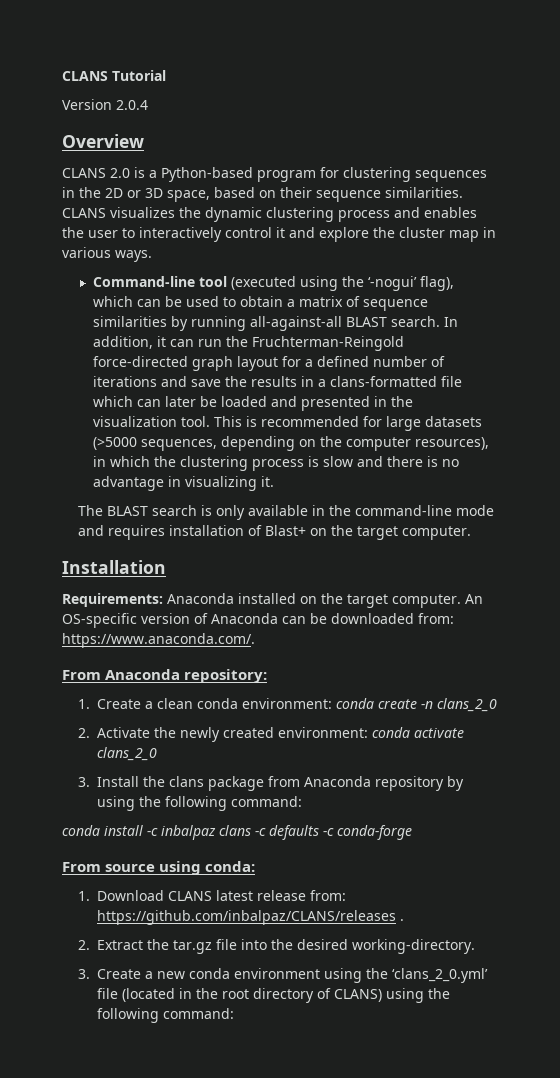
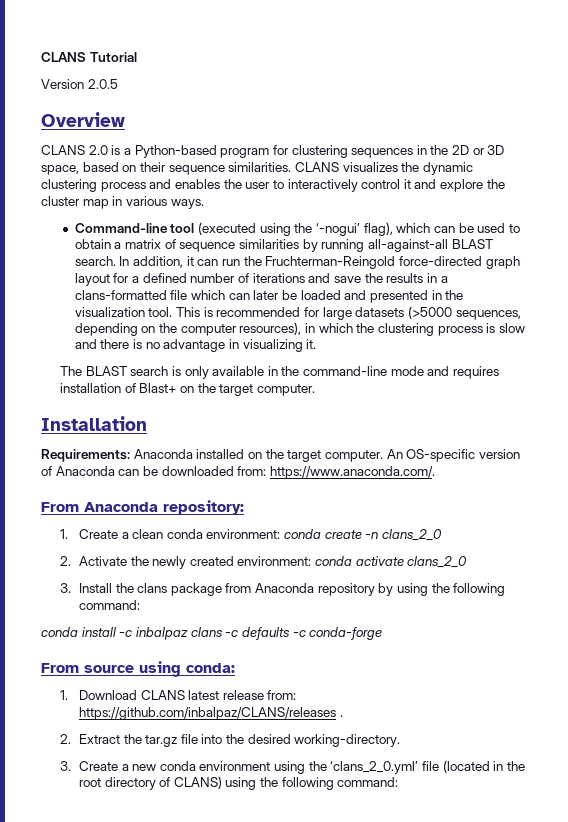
- Version 2.0.4
+ Version 2.0.5

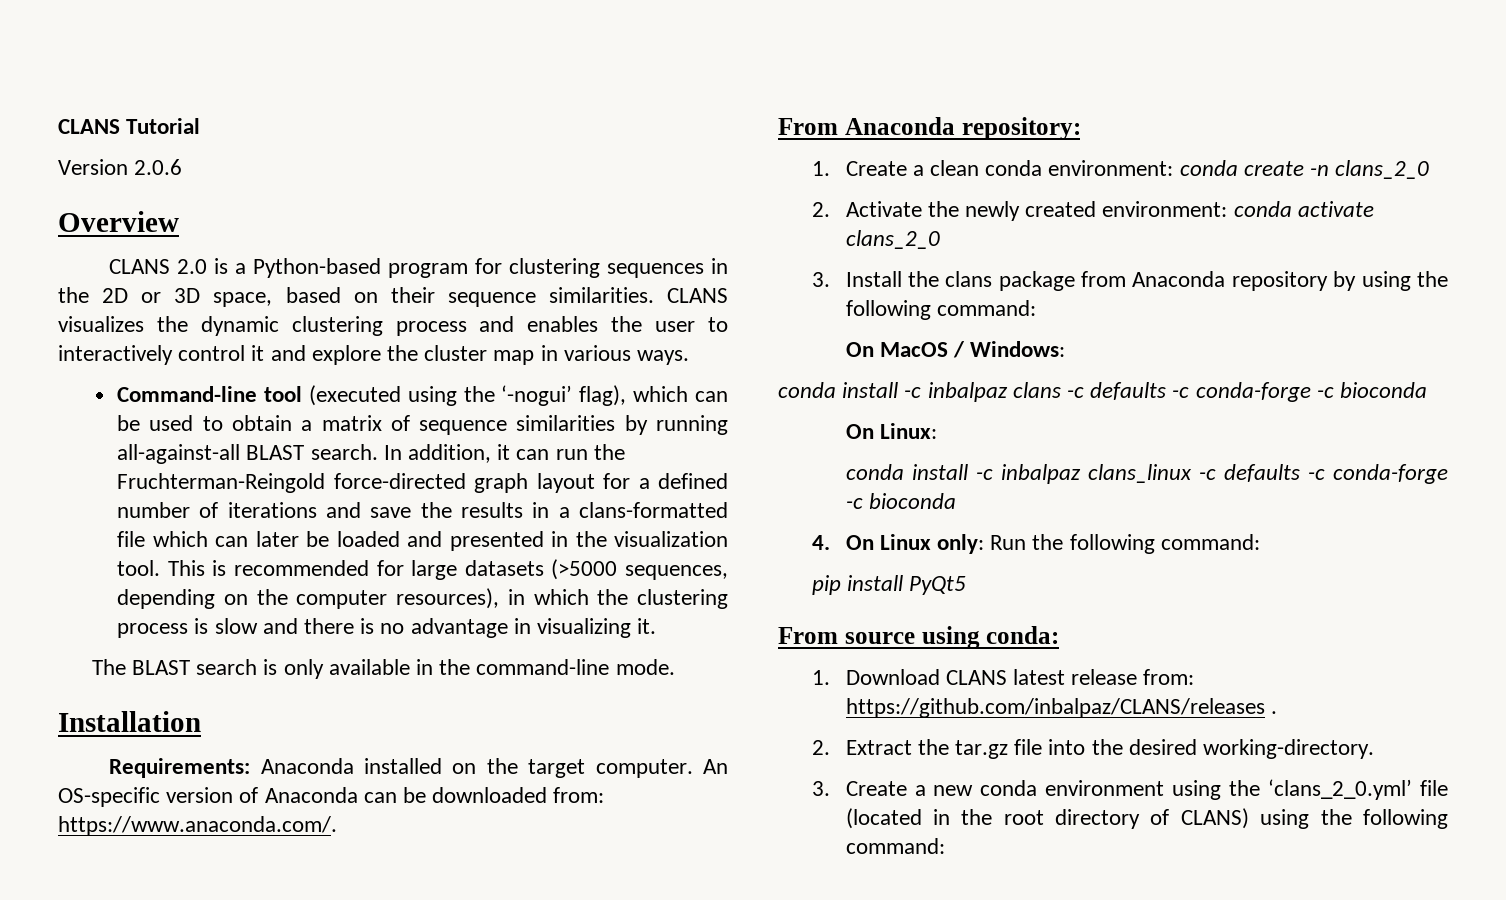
- Version 2.0.5
+ Version 2.0.6
- The BLAST search is only available in the command-line mode and requires installation of Blast+ on the target computer.
+ The BLAST search is only available in the command-line mode.
+ On MacOS / Windows:
- conda install -c inbalpaz clans -c defaults -c conda-forge
+ conda install -c inbalpaz clans -c defaults -c conda-forge -c bioconda
+ On Linux:
+ conda install -c inbalpaz clans_linux -c defaults -c conda-forge -c bioconda
+ 4. On Linux only: Run the following command:
+ pip install PyQt5

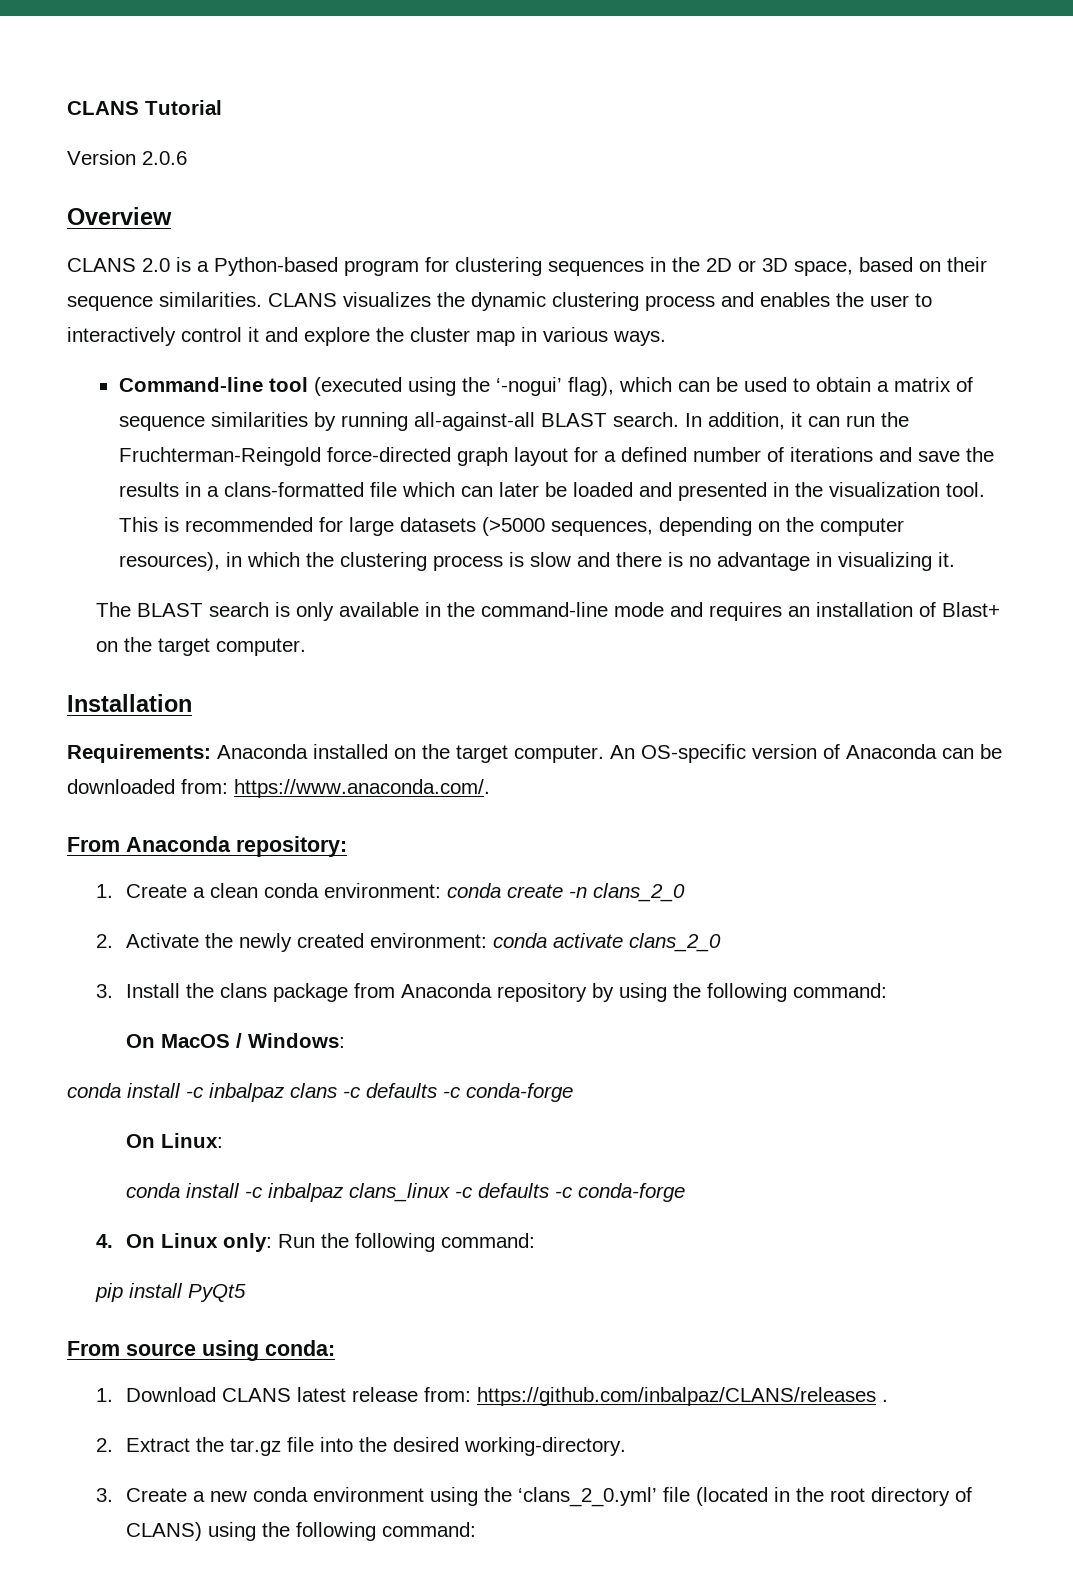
- The BLAST search is only available in the command-line mode.
+ The BLAST search is only available in the command-line mode and requires an installation of Blast+ on the target computer.
- conda install -c inbalpaz clans -c defaults -c conda-forge -c bioconda
+ conda install -c inbalpaz clans -c defaults -c conda-forge
- conda install -c inbalpaz clans_linux -c defaults -c conda-forge -c bioconda
+ conda install -c inbalpaz clans_linux -c defaults -c conda-forge

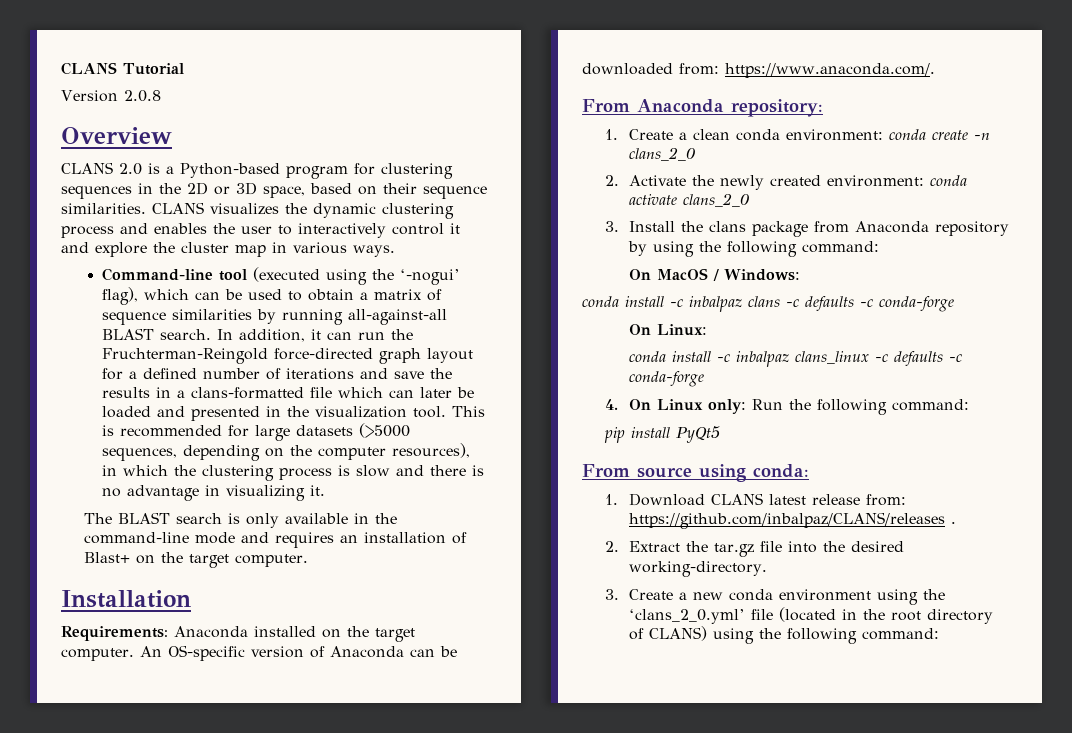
- Version 2.0.6
+ Version 2.0.8

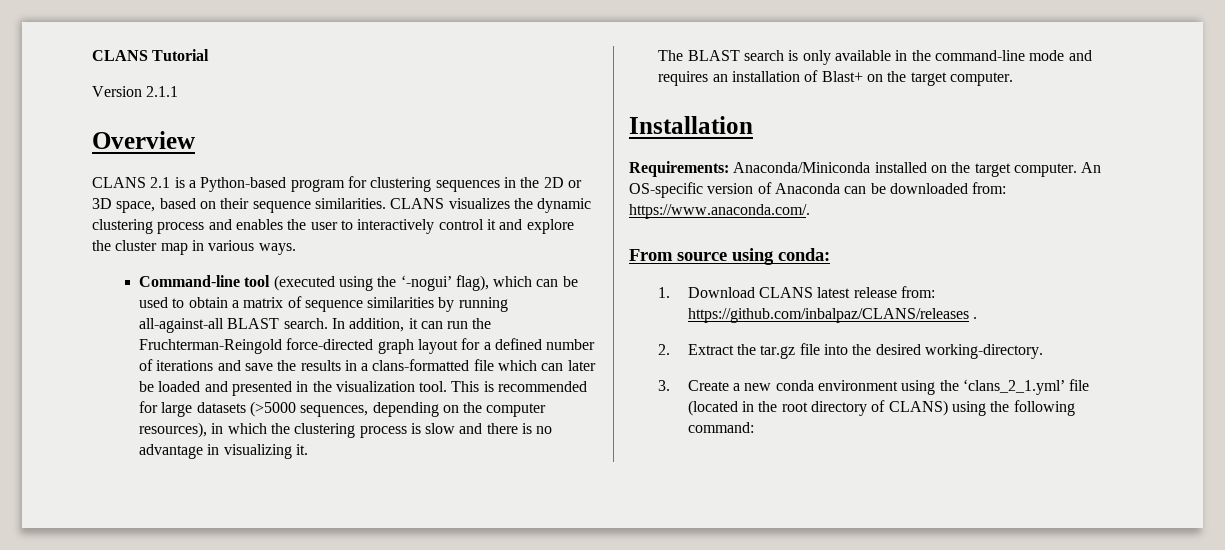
- Version 2.0.8
+ Version 2.1.1
- CLANS 2.0 is a Python-based program for clustering sequences in the 2D or 3D space, based on their sequence similarities.
+ CLANS 2.1 is a Python-based program for clustering sequences in the 2D or 3D space, based on their sequence similarities.
- Requirements: Anaconda installed on the target computer.
+ Requirements: Anaconda/Miniconda installed on the target computer.
- From Anaconda repository:
- 1. Create a clean conda environment: conda create -n clans_2_0
- 2. Activate the newly created environment: conda activate clans_2_0
- 3. Install the clans package from Anaconda repository by using the following command:
- On MacOS / Windows:
- conda install -c inbalpaz clans -c defaults -c conda-forge
- On Linux:
- conda install -c inbalpaz clans_linux -c defaults -c conda-forge
- 4. On Linux only: Run the following command:
- pip install PyQt5
- 3. Create a new conda environment using the ‘clans_2_0.yml’ file (located in the root directory of CLANS) using the following command:
+ 3. Create a new conda environment using the ‘clans_2_1.yml’ file (located in the root directory of CLANS) using the following command:

